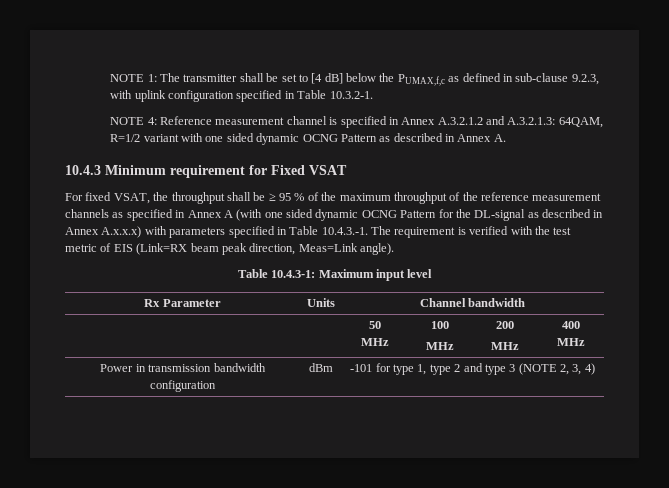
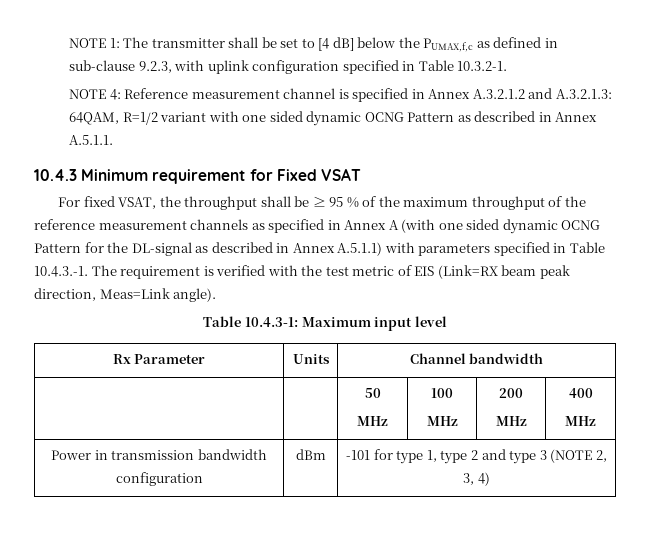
- NOTE 4: Reference measurement channel is specified in Annex A.3.2.1.2 and A.3.2.1.3: 64QAM, R=1/2 variant with one sided dynamic OCNG Pattern as described in Annex A.
+ NOTE 4: Reference measurement channel is specified in Annex A.3.2.1.2 and A.3.2.1.3: 64QAM, R=1/2 variant with one sided dynamic OCNG Pattern as described in Annex A.5.1.1.
- For fixed VSAT, the throughput shall be ≥ 95 % of the maximum throughput of the reference measurement channels as specified in Annex A (with one sided dynamic OCNG Pattern for the DL-signal as described in Annex A.x.x.x) with parameters specified in Table 10.4.3.-1. The requirement is verified with the test metric of EIS (Link=RX beam peak direction, Meas=Link angle).
+ For fixed VSAT, the throughput shall be ≥ 95 % of the maximum throughput of the reference measurement channels as specified in Annex A (with one sided dynamic OCNG Pattern for the DL-signal as described in Annex A.5.1.1) with parameters specified in Table 10.4.3.-1. The requirement is verified with the test metric of EIS (Link=RX beam peak direction, Meas=Link angle).

